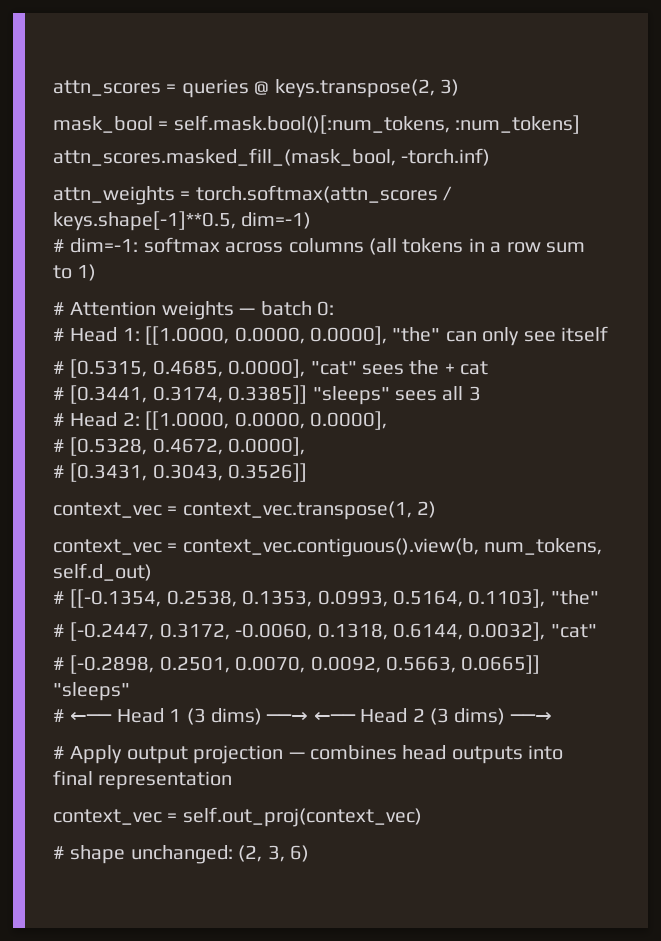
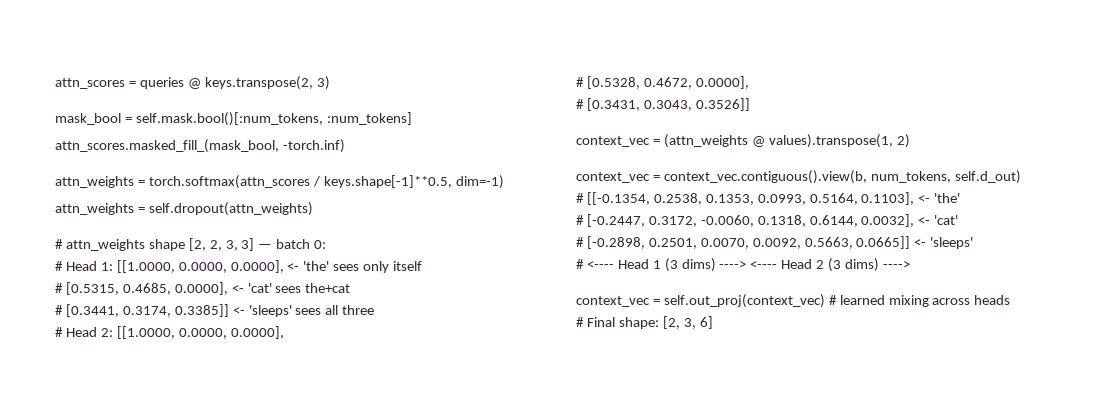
- # dim=-1: softmax across columns (all tokens in a row sum to 1)
- # Attention weights — batch 0:
+ attn_weights = self.dropout(attn_weights)
+ # attn_weights shape [2, 2, 3, 3] — batch 0:
- # Head 1: [[1.0000, 0.0000, 0.0000], "the" can only see itself
+ # Head 1: [[1.0000, 0.0000, 0.0000], <- 'the' sees only itself
- # [0.5315, 0.4685, 0.0000], "cat" sees the + cat
+ # [0.5315, 0.4685, 0.0000], <- 'cat' sees the+cat
- # [0.3441, 0.3174, 0.3385]] "sleeps" sees all 3
+ # [0.3441, 0.3174, 0.3385]] <- 'sleeps' sees all three
- context_vec = context_vec.transpose(1, 2)
+ context_vec = (attn_weights @ values).transpose(1, 2)
- # [[-0.1354, 0.2538, 0.1353, 0.0993, 0.5164, 0.1103], "the"
+ # [[-0.1354, 0.2538, 0.1353, 0.0993, 0.5164, 0.1103], <- 'the'
- # [-0.2447, 0.3172, -0.0060, 0.1318, 0.6144, 0.0032], "cat"
+ # [-0.2447, 0.3172, -0.0060, 0.1318, 0.6144, 0.0032], <- 'cat'
- # [-0.2898, 0.2501, 0.0070, 0.0092, 0.5663, 0.0665]] "sleeps"
- # ←── Head 1 (3 dims) ──→ ←── Head 2 (3 dims) ──→
- # Apply output projection — combines head outputs into final representation
- context_vec = self.out_proj(context_vec)
- # shape unchanged: (2, 3, 6)
+ # [-0.2898, 0.2501, 0.0070, 0.0092, 0.5663, 0.0665]] <- 'sleeps'
+ # <---- Head 1 (3 dims) ----> <---- Head 2 (3 dims) ---->
+ context_vec = self.out_proj(context_vec) # learned mixing across heads
+ # Final shape: [2, 3, 6]

